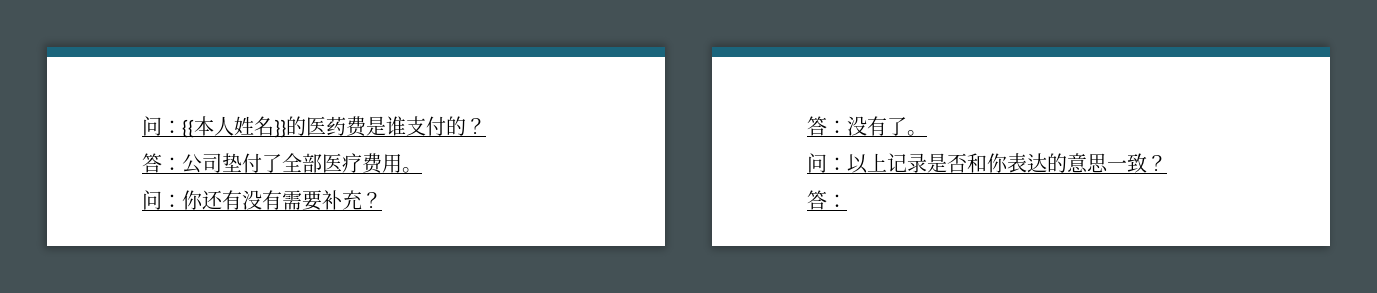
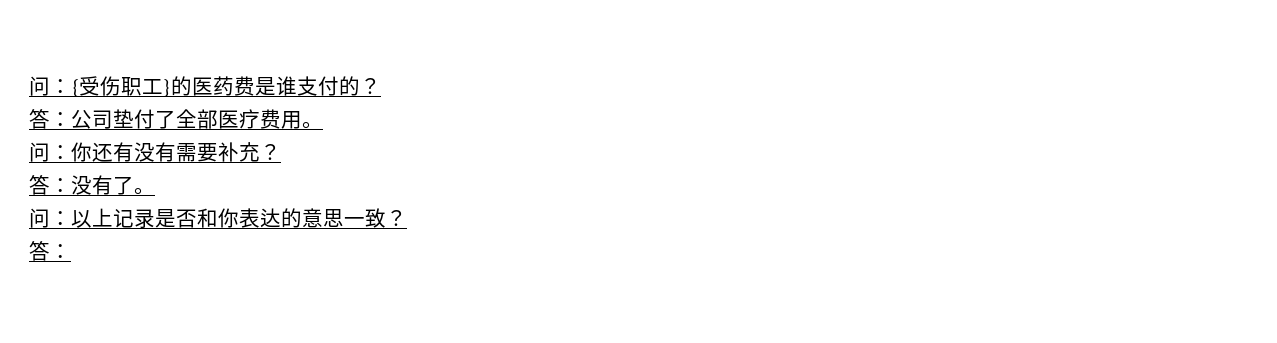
- 问：{{本人姓名}}的医药费是谁支付的？
+ 问：{受伤职工}的医药费是谁支付的？

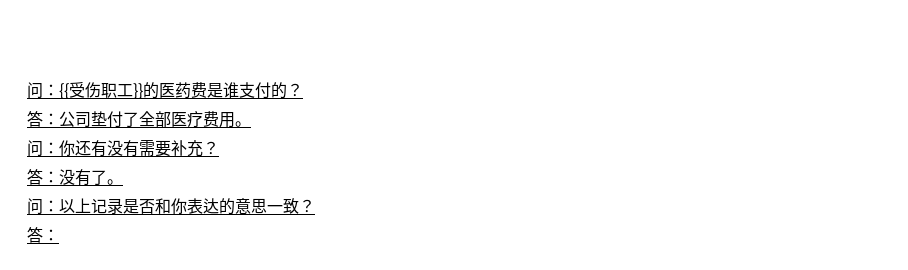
- 问：{受伤职工}的医药费是谁支付的？
+ 问：{{受伤职工}}的医药费是谁支付的？

